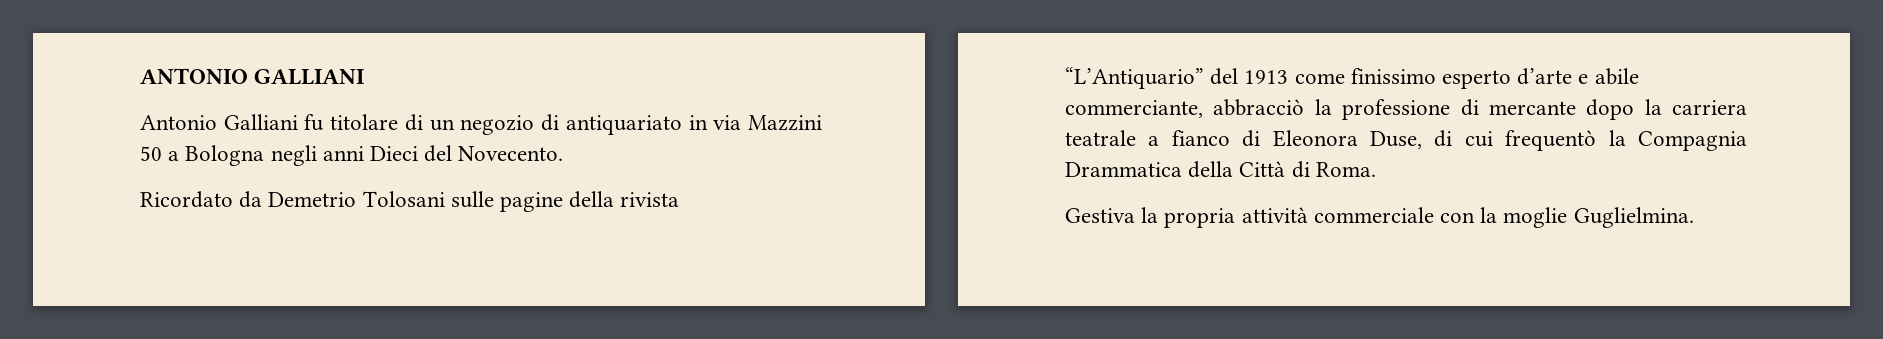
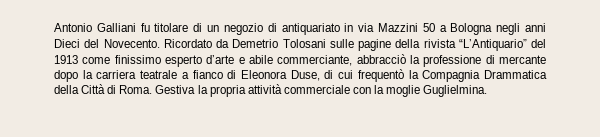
- ANTONIO GALLIANI
- Antonio Galliani fu titolare di un negozio di antiquariato in via Mazzini 50 a Bologna negli anni Dieci del Novecento.
- Ricordato da Demetrio Tolosani sulle pagine della rivista “L’Antiquario” del 1913 come finissimo esperto d’arte e abile commerciante, abbracciò la professione di mercante dopo la carriera teatrale a fianco di Eleonora Duse, di cui frequentò la Compagnia Drammatica della Città di Roma.
- Gestiva la propria attività commerciale con la moglie Guglielmina.
+ Antonio Galliani fu titolare di un negozio di antiquariato in via Mazzini 50 a Bologna negli anni Dieci del Novecento. Ricordato da Demetrio Tolosani sulle pagine della rivista “L’Antiquario” del 1913 come finissimo esperto d’arte e abile commerciante, abbracciò la professione di mercante dopo la carriera teatrale a fianco di Eleonora Duse, di cui frequentò la Compagnia Drammatica della Città di Roma. Gestiva la propria attività commerciale con la moglie Guglielmina.

